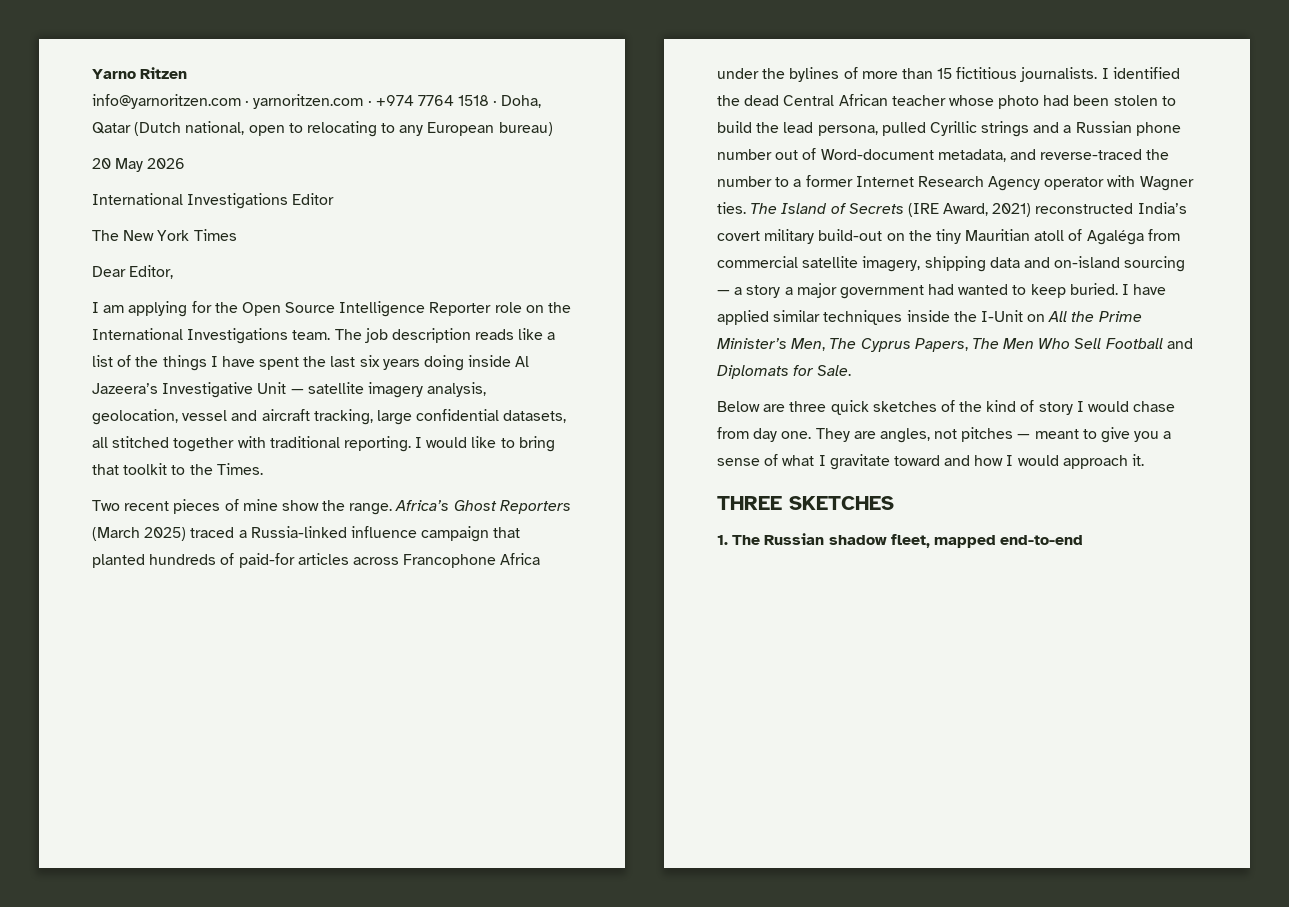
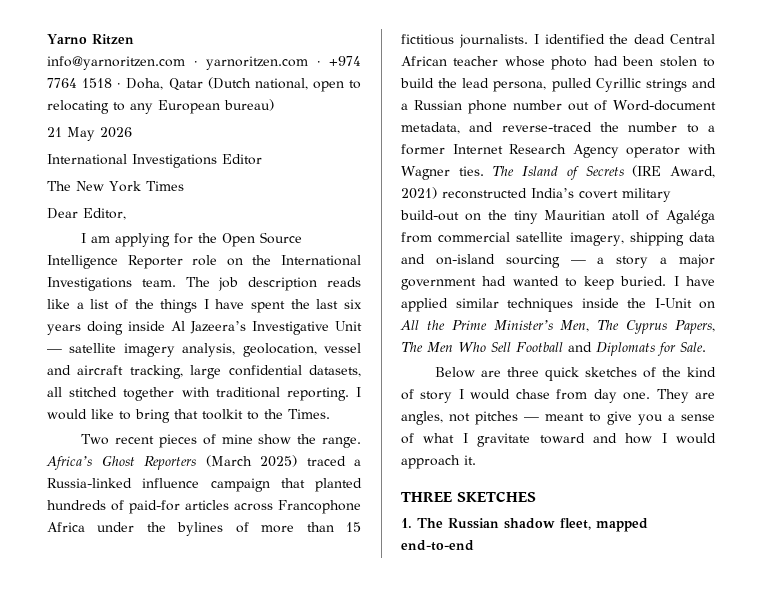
- 20 May 2026
+ 21 May 2026

